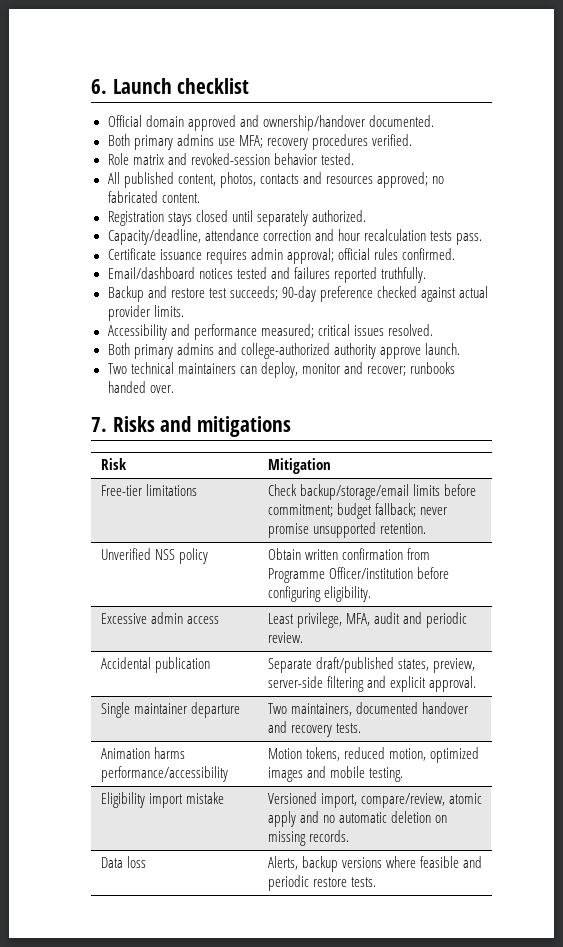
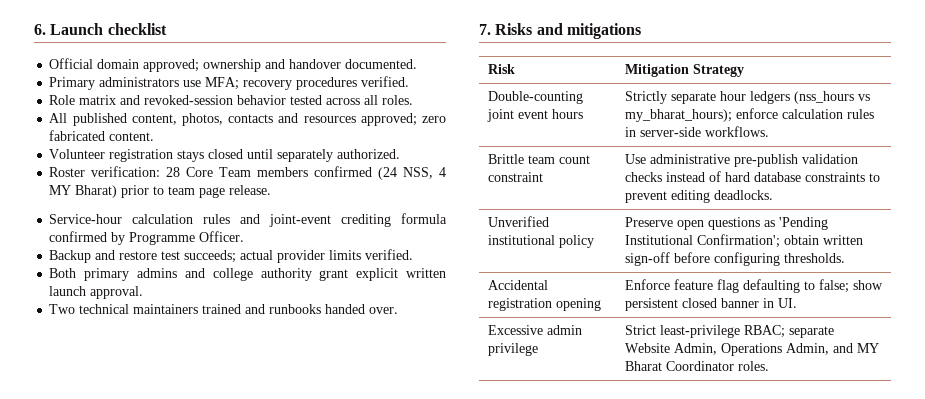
- Official domain approved and ownership/handover documented.
- Both primary admins use MFA; recovery procedures verified.
+ Official domain approved; ownership and handover documented.
+ Primary administrators use MFA; recovery procedures verified.
- Role matrix and revoked-session behavior tested.
+ Role matrix and revoked-session behavior tested across all roles.
- All published content, photos, contacts and resources approved; no fabricated content.
+ All published content, photos, contacts and resources approved; zero fabricated content.
- Registration stays closed until separately authorized.
+ Volunteer registration stays closed until separately authorized.
- Capacity/deadline, attendance correction and hour recalculation tests pass.
- Certificate issuance requires admin approval; official rules confirmed.
- Email/dashboard notices tested and failures reported truthfully.
+ Roster verification: 28 Core Team members confirmed (24 NSS, 4 MY Bharat) prior to team page release.
+ Service-hour calculation rules and joint-event crediting formula confirmed by Programme Officer.
- Backup and restore test succeeds; 90-day preference checked against actual provider limits.
- Accessibility and performance measured; critical issues resolved.
- Both primary admins and college-authorized authority approve launch.
- Two technical maintainers can deploy, monitor and recover; runbooks handed over.
+ Backup and restore test succeeds; actual provider limits verified.
+ Both primary admins and college authority grant explicit written launch approval.
+ Two technical maintainers trained and runbooks handed over.
- Risk | Mitigation
- Free-tier limitations | Check backup/storage/email limits before commitment; budget fallback; never promise unsupported retention.
+ Risk | Mitigation Strategy
+ Double-counting joint event hours | Strictly separate hour ledgers (nss_hours vs my_bharat_hours); enforce calculation rules in server-side workflows.
+ Brittle team count constraint | Use administrative pre-publish validation checks instead of hard database constraints to prevent editing deadlocks.
- Unverified NSS policy | Obtain written confirmation from Programme Officer/institution before configuring eligibility.
- Excessive admin access | Least privilege, MFA, audit and periodic review.
- Accidental publication | Separate draft/published states, preview, server-side filtering and explicit approval.
- Single maintainer departure | Two maintainers, documented handover and recovery tests.
- Animation harms performance/accessibility | Motion tokens, reduced motion, optimized images and mobile testing.
- Eligibility import mistake | Versioned import, compare/review, atomic apply and no automatic deletion on missing records.
- Data loss | Alerts, backup versions where feasible and periodic restore tests.
+ Unverified institutional policy | Preserve open questions as 'Pending Institutional Confirmation'; obtain written sign-off before configuring thresholds.
+ Accidental registration opening | Enforce feature flag defaulting to false; show persistent closed banner in UI.
+ Excessive admin privilege | Strict least-privilege RBAC; separate Website Admin, Operations Admin, and MY Bharat Coordinator roles.

